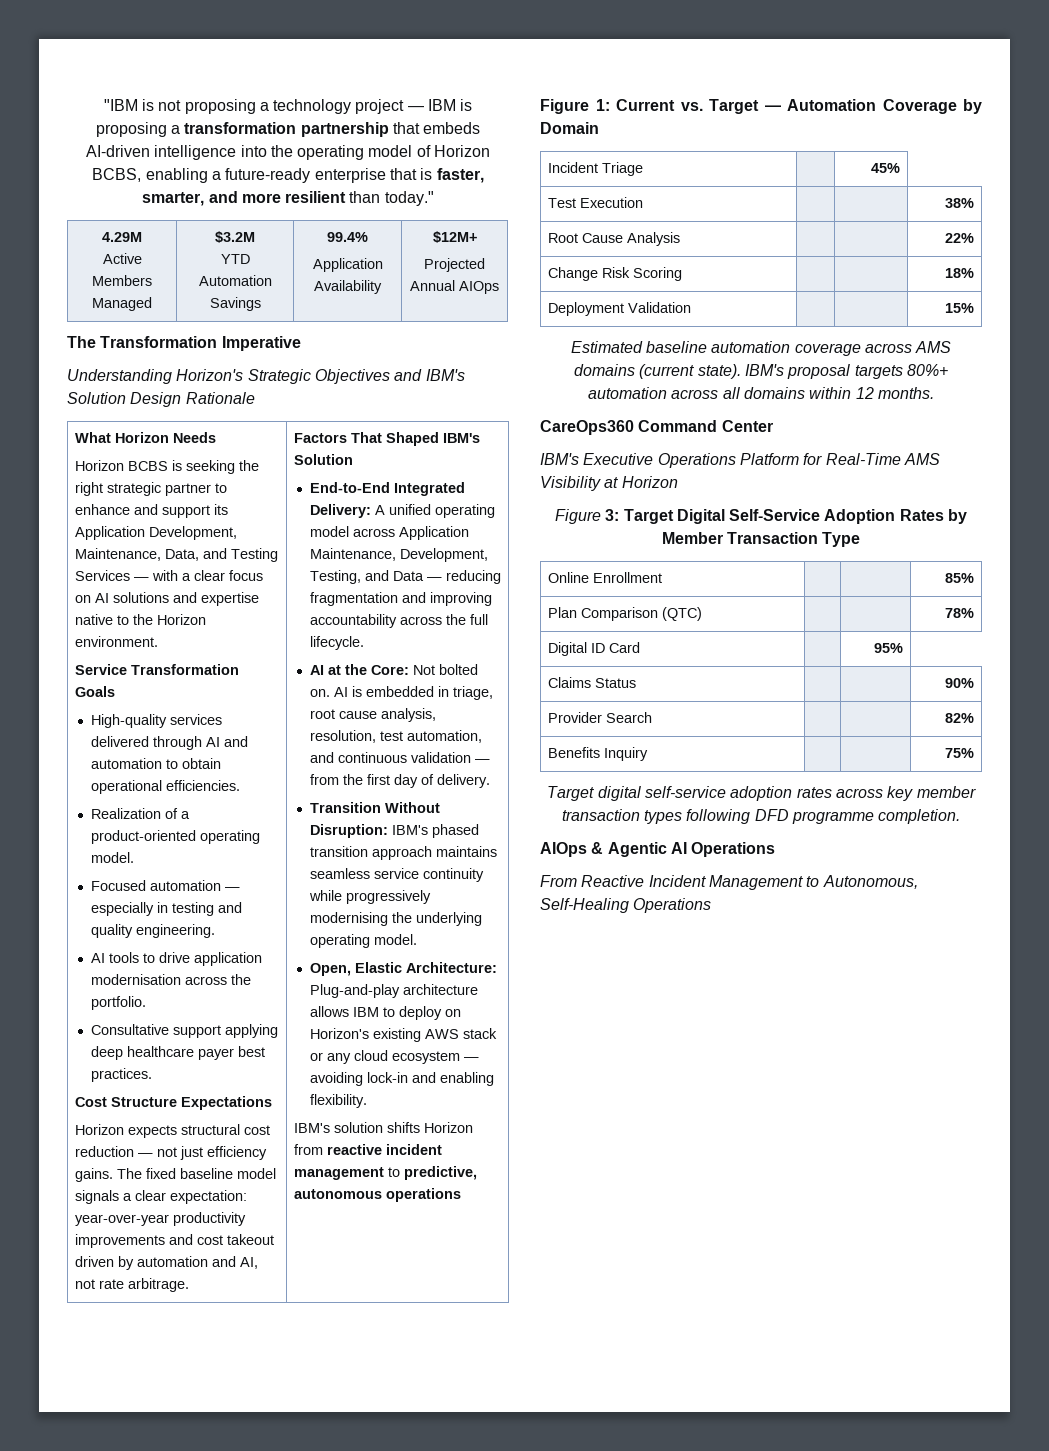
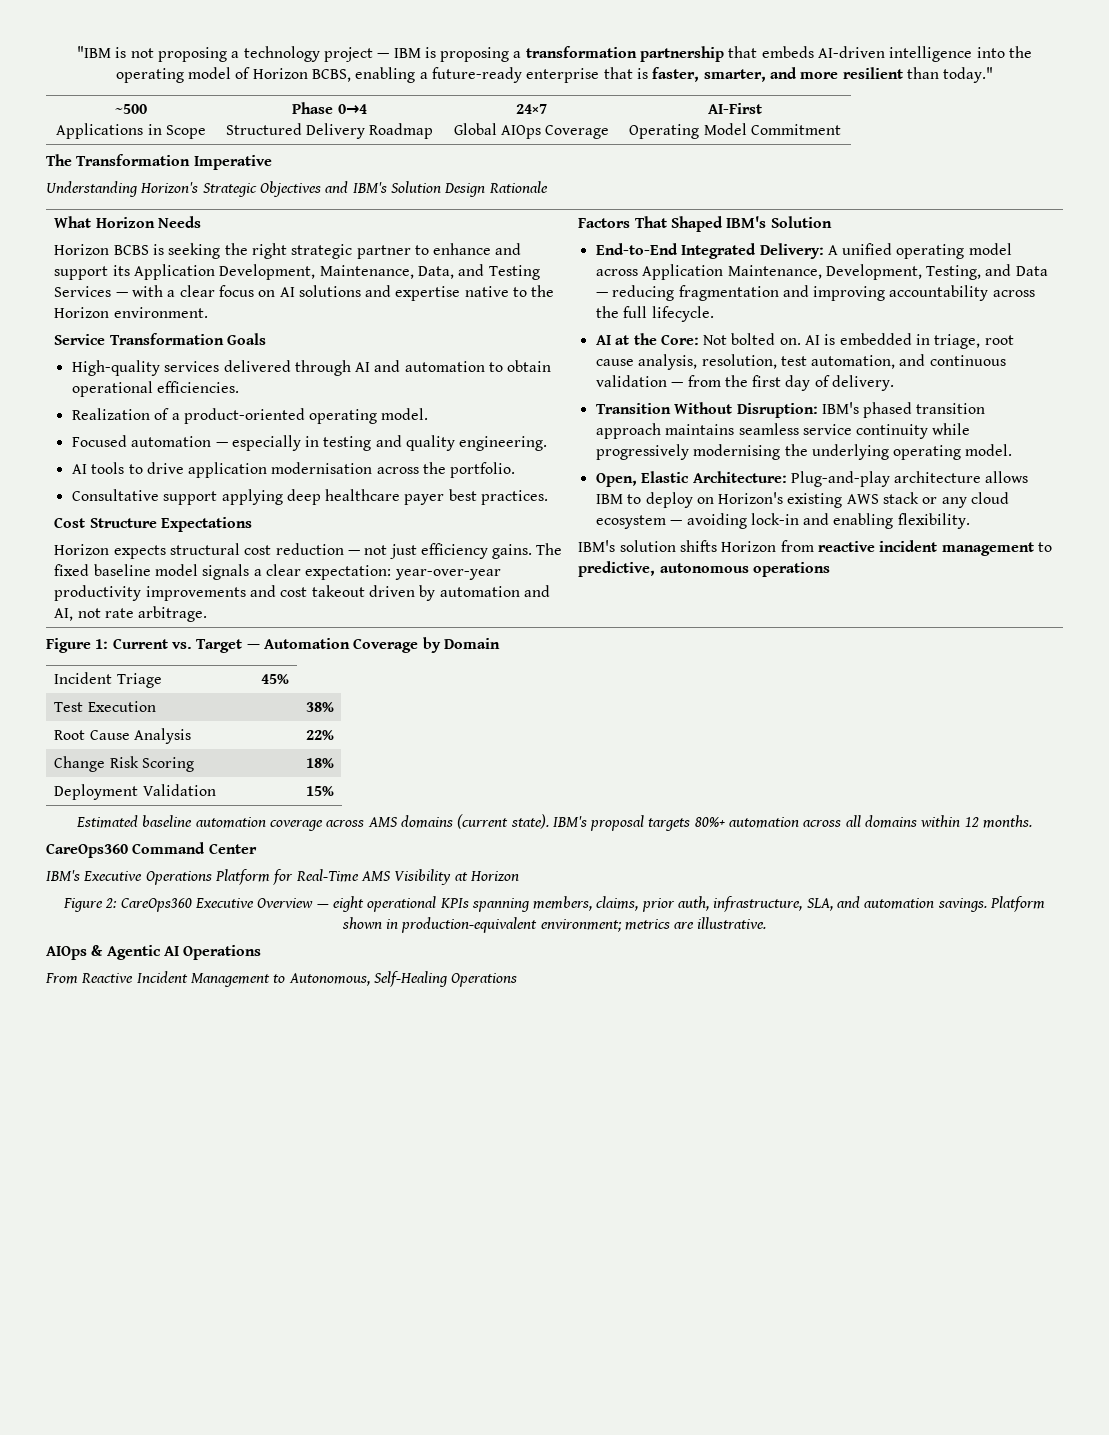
- 4.29M
- Active Members Managed | $3.2M
- YTD Automation Savings | 99.4%
- Application Availability | $12M+
- Projected Annual AIOps
+ ~500
+ Applications in Scope | Phase 0→4
+ Structured Delivery Roadmap | 24×7
+ Global AIOps Coverage | AI-First
+ Operating Model Commitment
- Figure 3: Target Digital Self-Service Adoption Rates by Member Transaction Type
- Online Enrollment | | | 85%
- Plan Comparison (QTC) | | | 78%
- Digital ID Card | | 95%
- Claims Status | | | 90%
- Provider Search | | | 82%
- Benefits Inquiry | | | 75%
- Target digital self-service adoption rates across key member transaction types following DFD programme completion.
+ Figure 2: CareOps360 Executive Overview — eight operational KPIs spanning members, claims, prior auth, infrastructure, SLA, and automation savings. Platform shown in production-equivalent environment; metrics are illustrative.

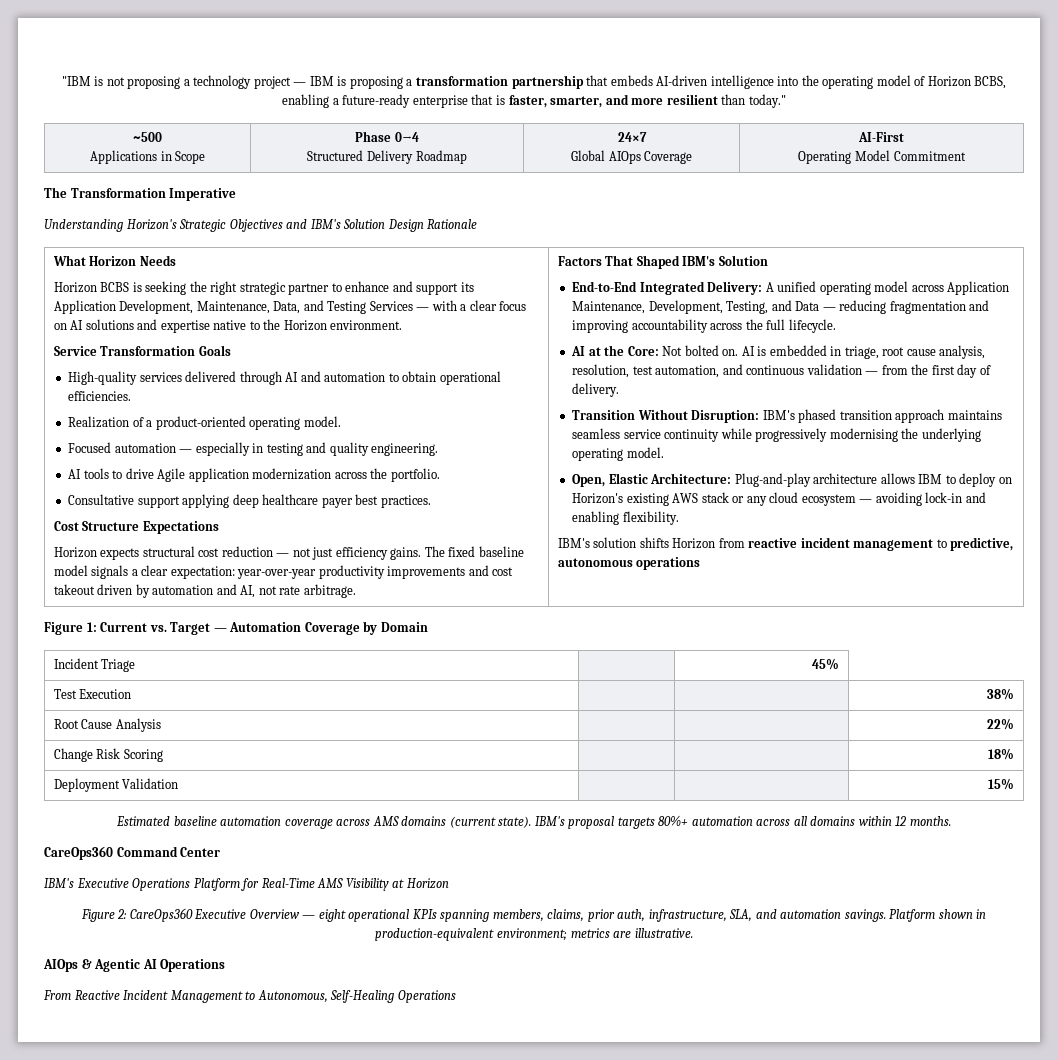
- AI tools to drive application modernisation across the portfolio.
+ AI tools to drive Agile application modernization across the portfolio.

